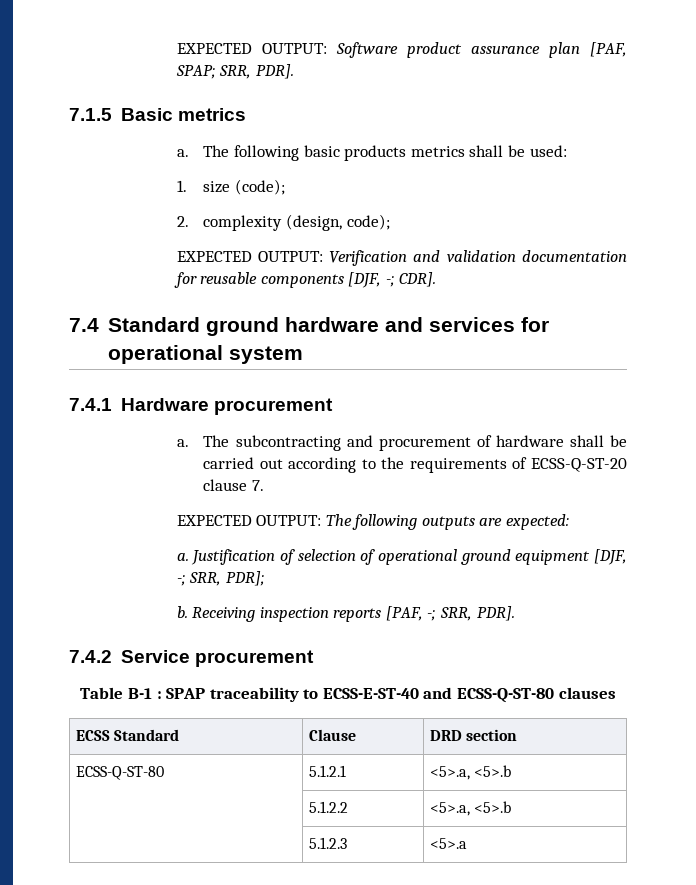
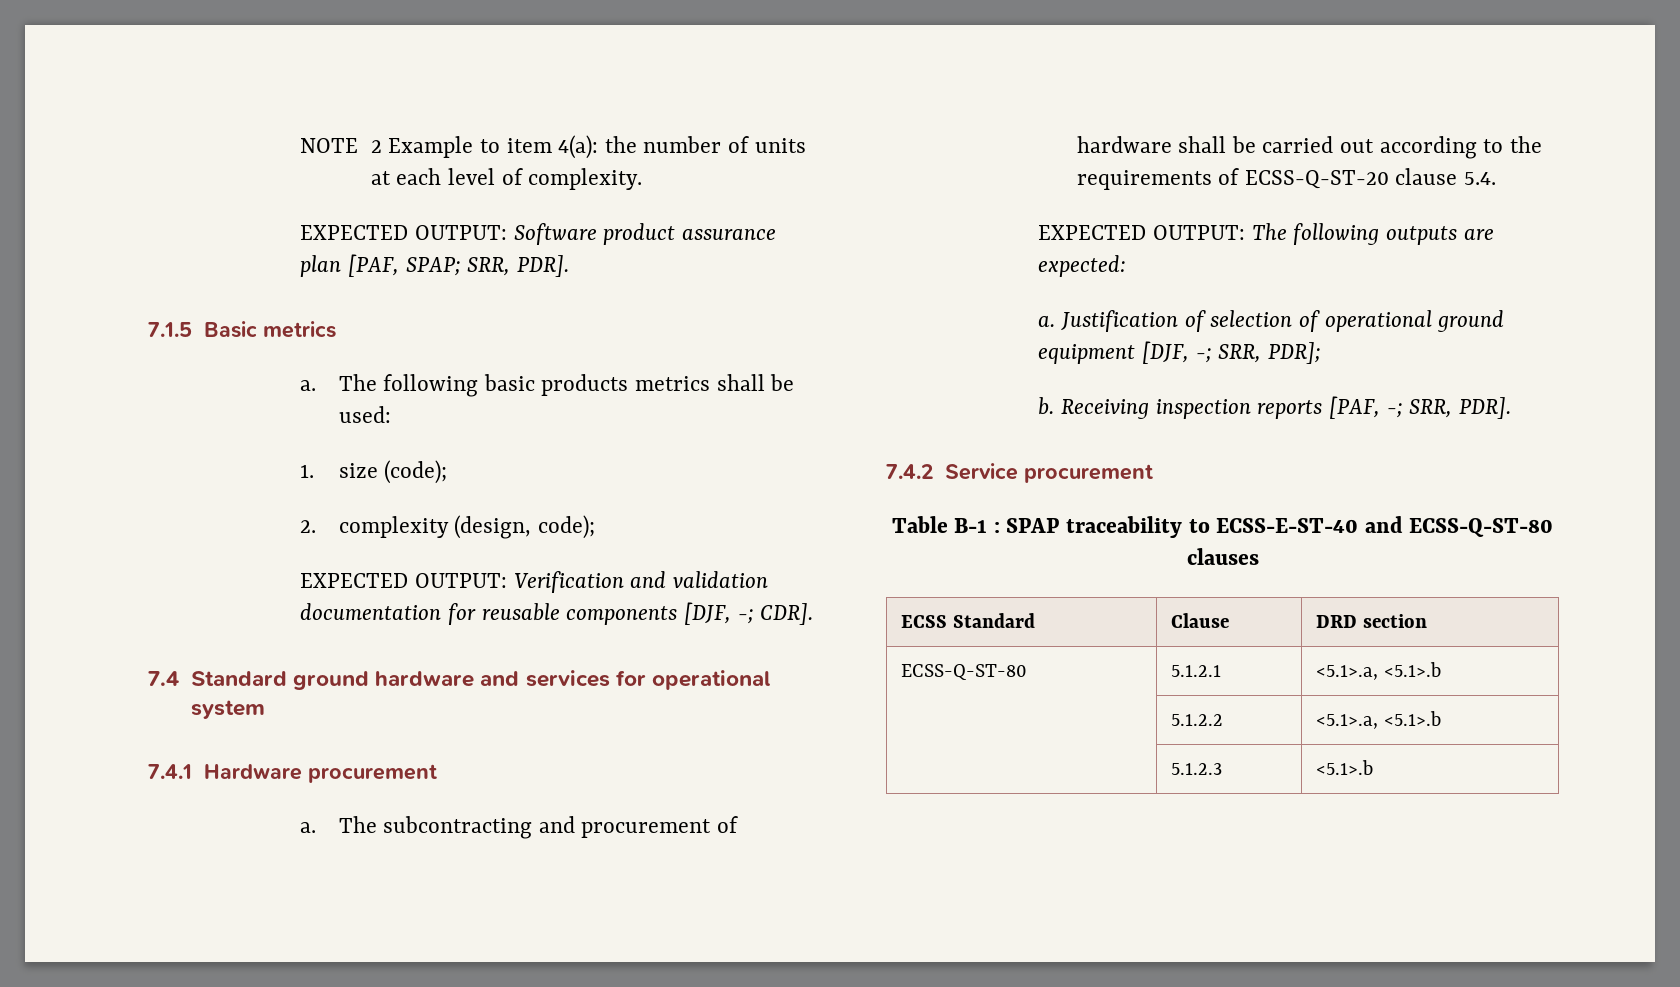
+ NOTE 2 Example to item 4(a): the number of units at each level of complexity.
- The subcontracting and procurement of hardware shall be carried out according to the requirements of ECSS-Q-ST-20 clause 7.
+ The subcontracting and procurement of hardware shall be carried out according to the requirements of ECSS-Q-ST-20 clause 5.4.
- ECSS-Q-ST-80 | 5.1.2.1 | <5>.a, <5>.b
+ ECSS-Q-ST-80 | 5.1.2.1 | <5.1>.a, <5.1>.b
- | 5.1.2.2 | <5>.a, <5>.b
+ | 5.1.2.2 | <5.1>.a, <5.1>.b
- | 5.1.2.3 | <5>.a
+ | 5.1.2.3 | <5.1>.b

